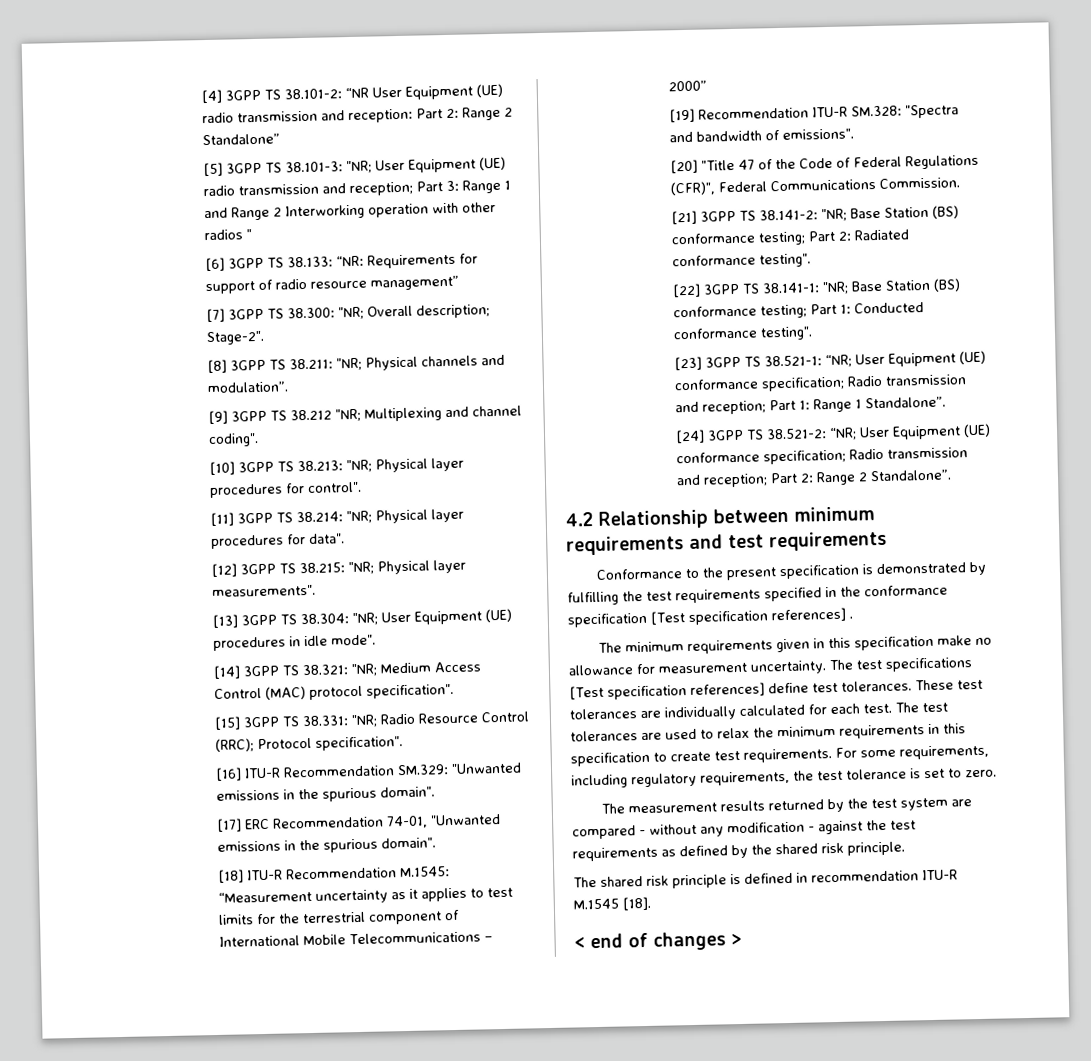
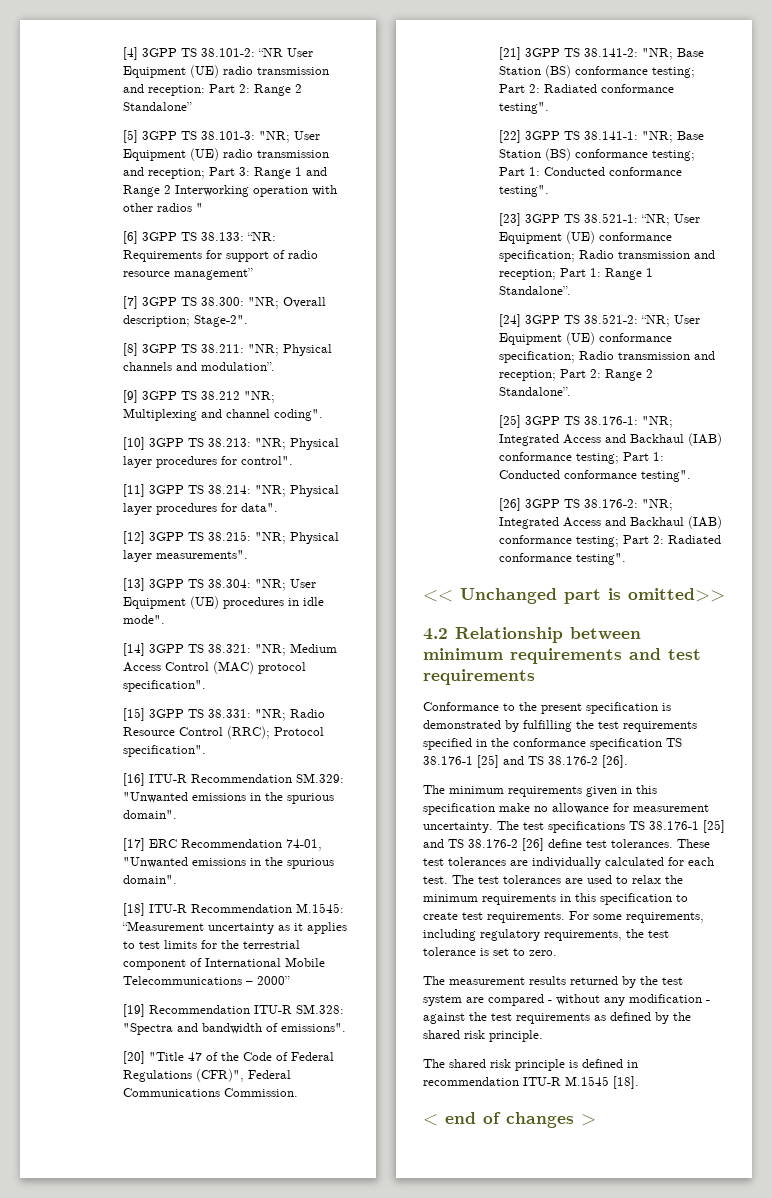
+ [25] 3GPP TS 38.176-1: "NR; Integrated Access and Backhaul (IAB) conformance testing; Part 1: Conducted conformance testing".
+ [26] 3GPP TS 38.176-2: "NR; Integrated Access and Backhaul (IAB) conformance testing; Part 2: Radiated conformance testing".
+ << Unchanged part is omitted>>
- Conformance to the present specification is demonstrated by fulfilling the test requirements specified in the conformance specification [Test specification references] .
+ Conformance to the present specification is demonstrated by fulfilling the test requirements specified in the conformance specification TS 38.176-1 [25] and TS 38.176-2 [26].
- The test specifications [Test specification references] define test tolerances.
+ The test specifications TS 38.176-1 [25] and TS 38.176-2 [26] define test tolerances.

